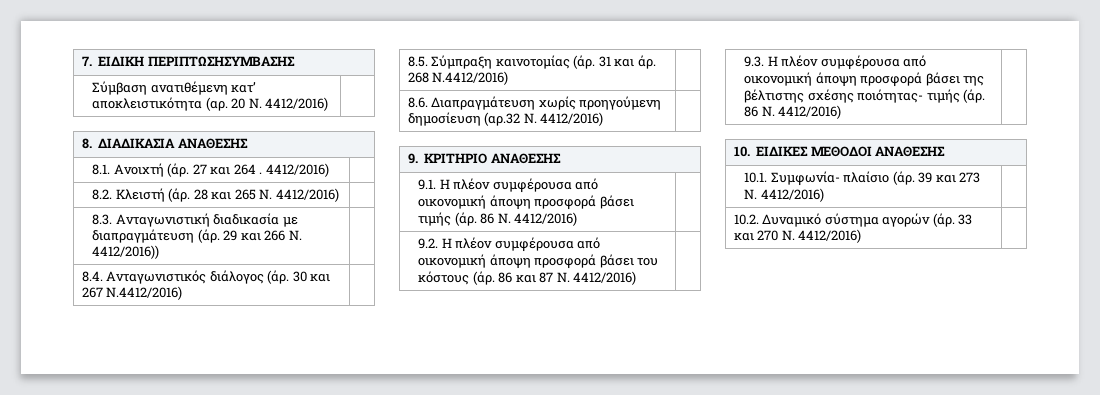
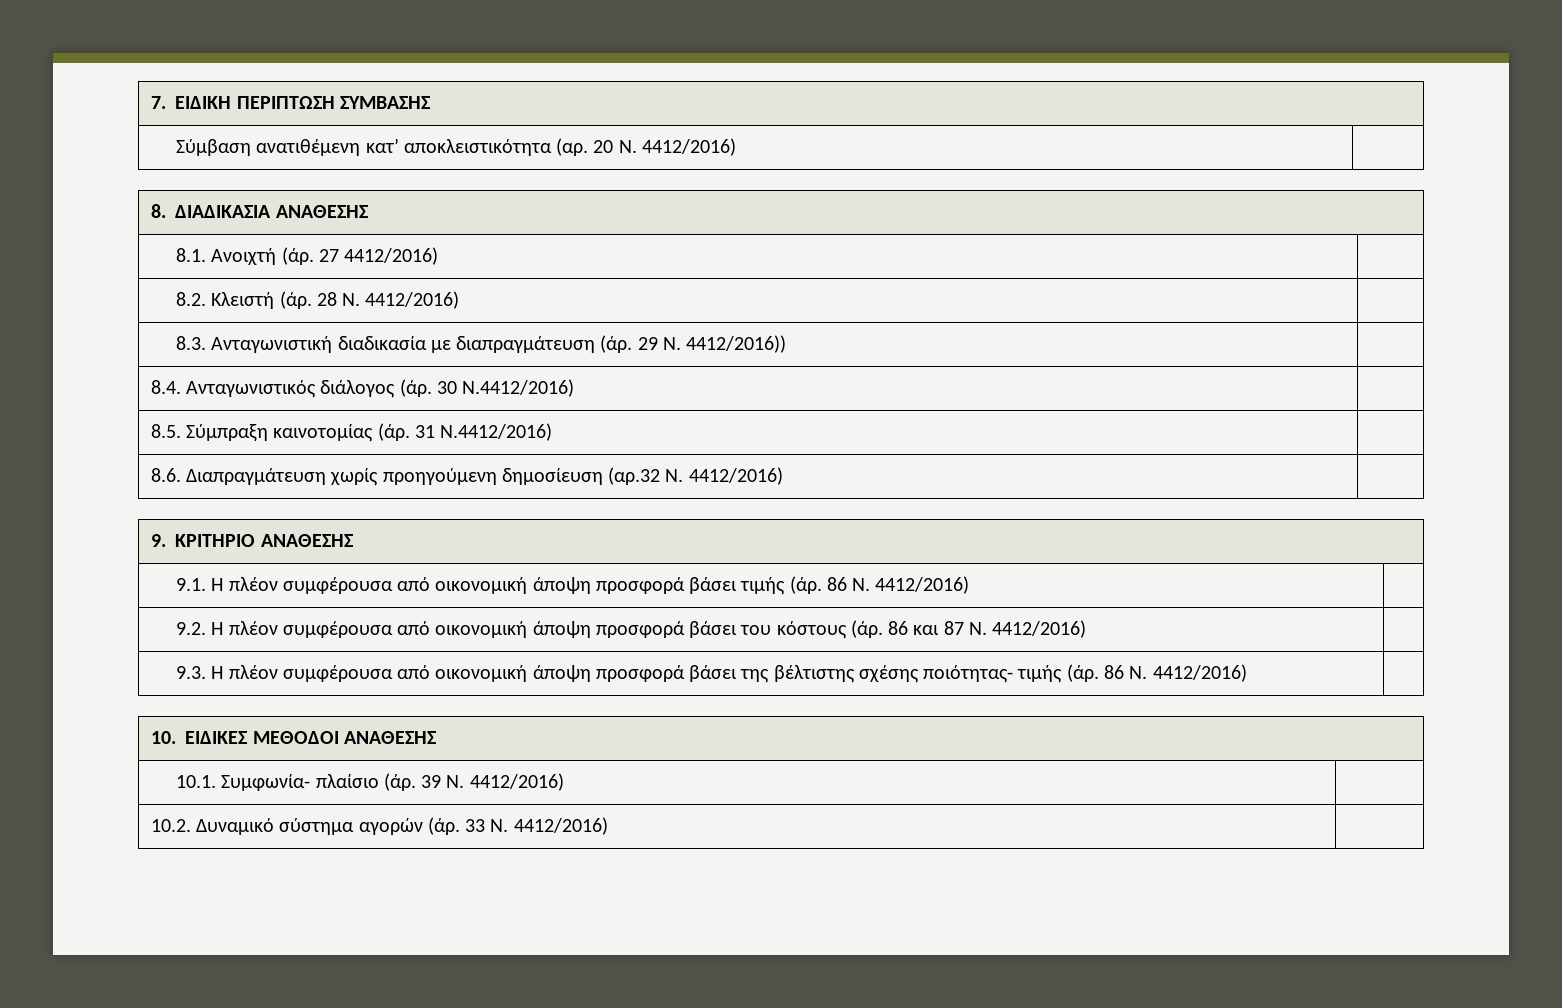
- 7. ΕΙΔΙΚΗ ΠΕΡΙΠΤΩΣΗΣΥΜΒΑΣΗΣ
+ 7. ΕΙΔΙΚΗ ΠΕΡΙΠΤΩΣΗ ΣΥΜΒΑΣΗΣ
- 8.1. Ανοιχτή (άρ. 27 και 264 . 4412/2016) |
+ 8.1. Ανοιχτή (άρ. 27 4412/2016) |
- 8.2. Κλειστή (άρ. 28 και 265 Ν. 4412/2016) |
+ 8.2. Κλειστή (άρ. 28 Ν. 4412/2016) |
- 8.3. Ανταγωνιστική διαδικασία με διαπραγμάτευση (άρ. 29 και 266 Ν. 4412/2016)) |
+ 8.3. Ανταγωνιστική διαδικασία με διαπραγμάτευση (άρ. 29 Ν. 4412/2016)) |
- 8.4. Ανταγωνιστικός διάλογος (άρ. 30 και 267 Ν.4412/2016) |
+ 8.4. Ανταγωνιστικός διάλογος (άρ. 30 Ν.4412/2016) |
- 8.5. Σύμπραξη καινοτομίας (άρ. 31 και άρ. 268 Ν.4412/2016) |
+ 8.5. Σύμπραξη καινοτομίας (άρ. 31 Ν.4412/2016) |
- 10.1. Συμφωνία- πλαίσιο (άρ. 39 και 273 Ν. 4412/2016) |
+ 10.1. Συμφωνία- πλαίσιο (άρ. 39 Ν. 4412/2016) |
- 10.2. Δυναμικό σύστημα αγορών (άρ. 33 και 270 Ν. 4412/2016) |
+ 10.2. Δυναμικό σύστημα αγορών (άρ. 33 Ν. 4412/2016) |

